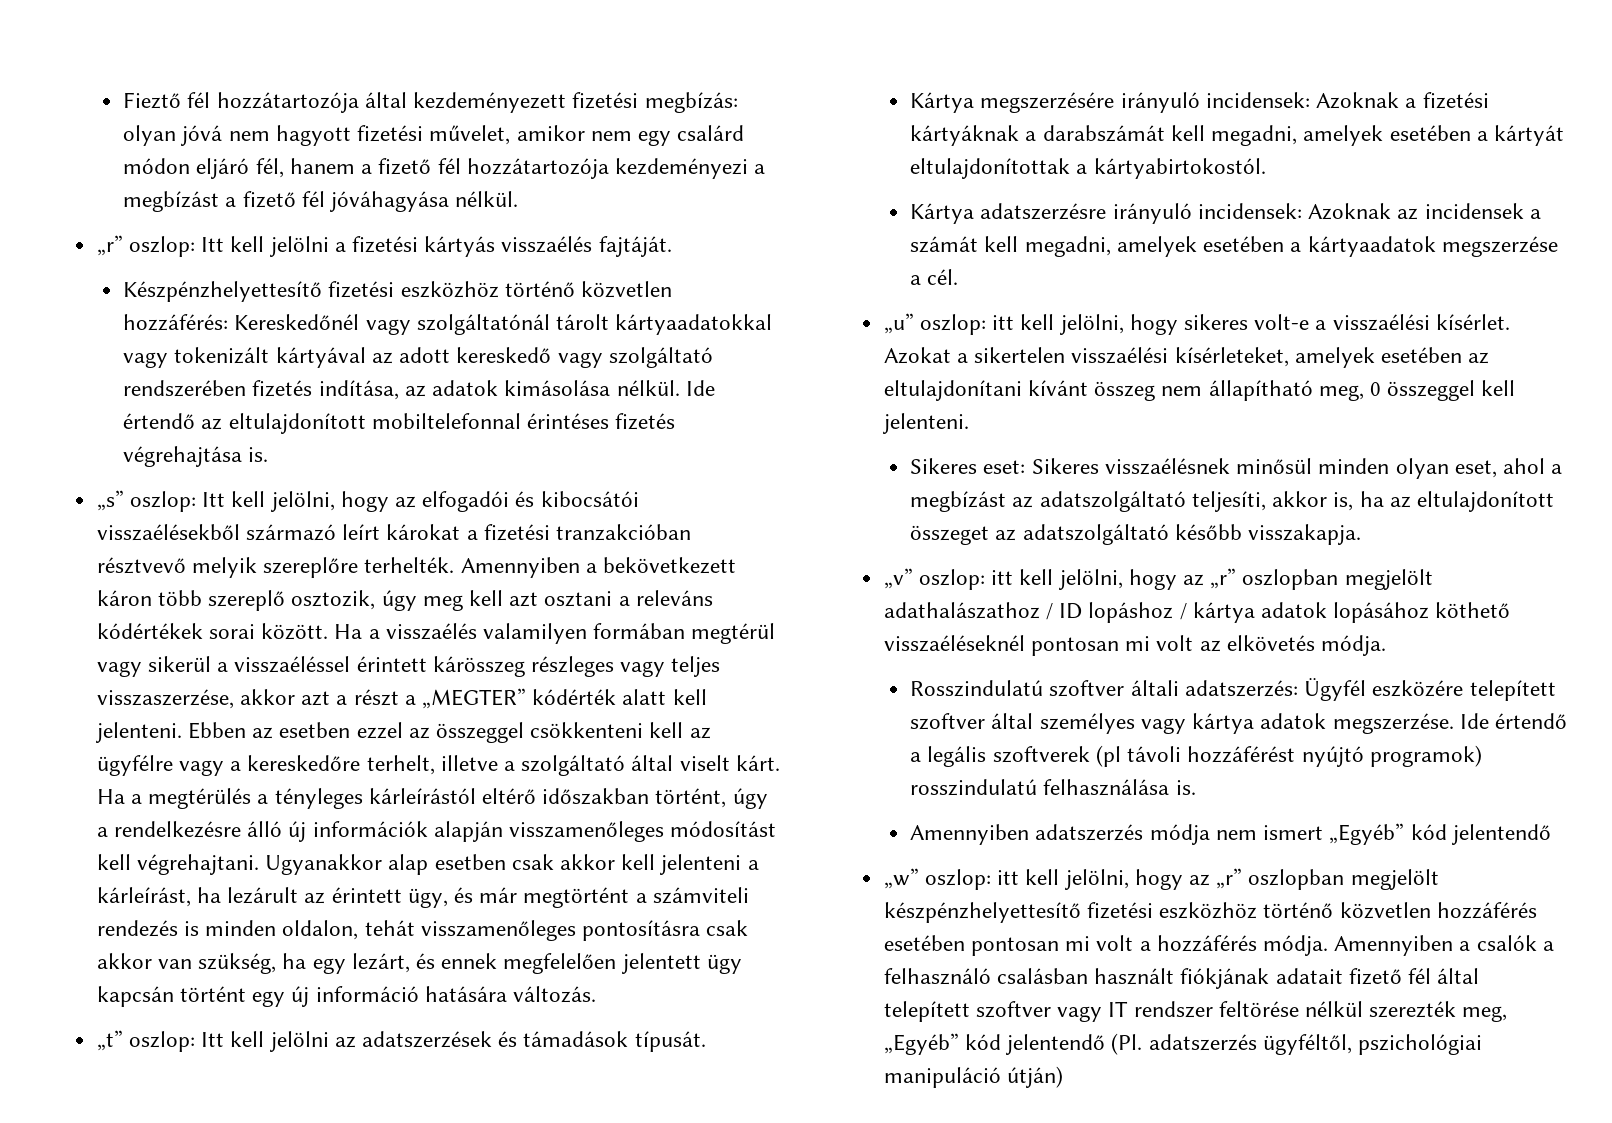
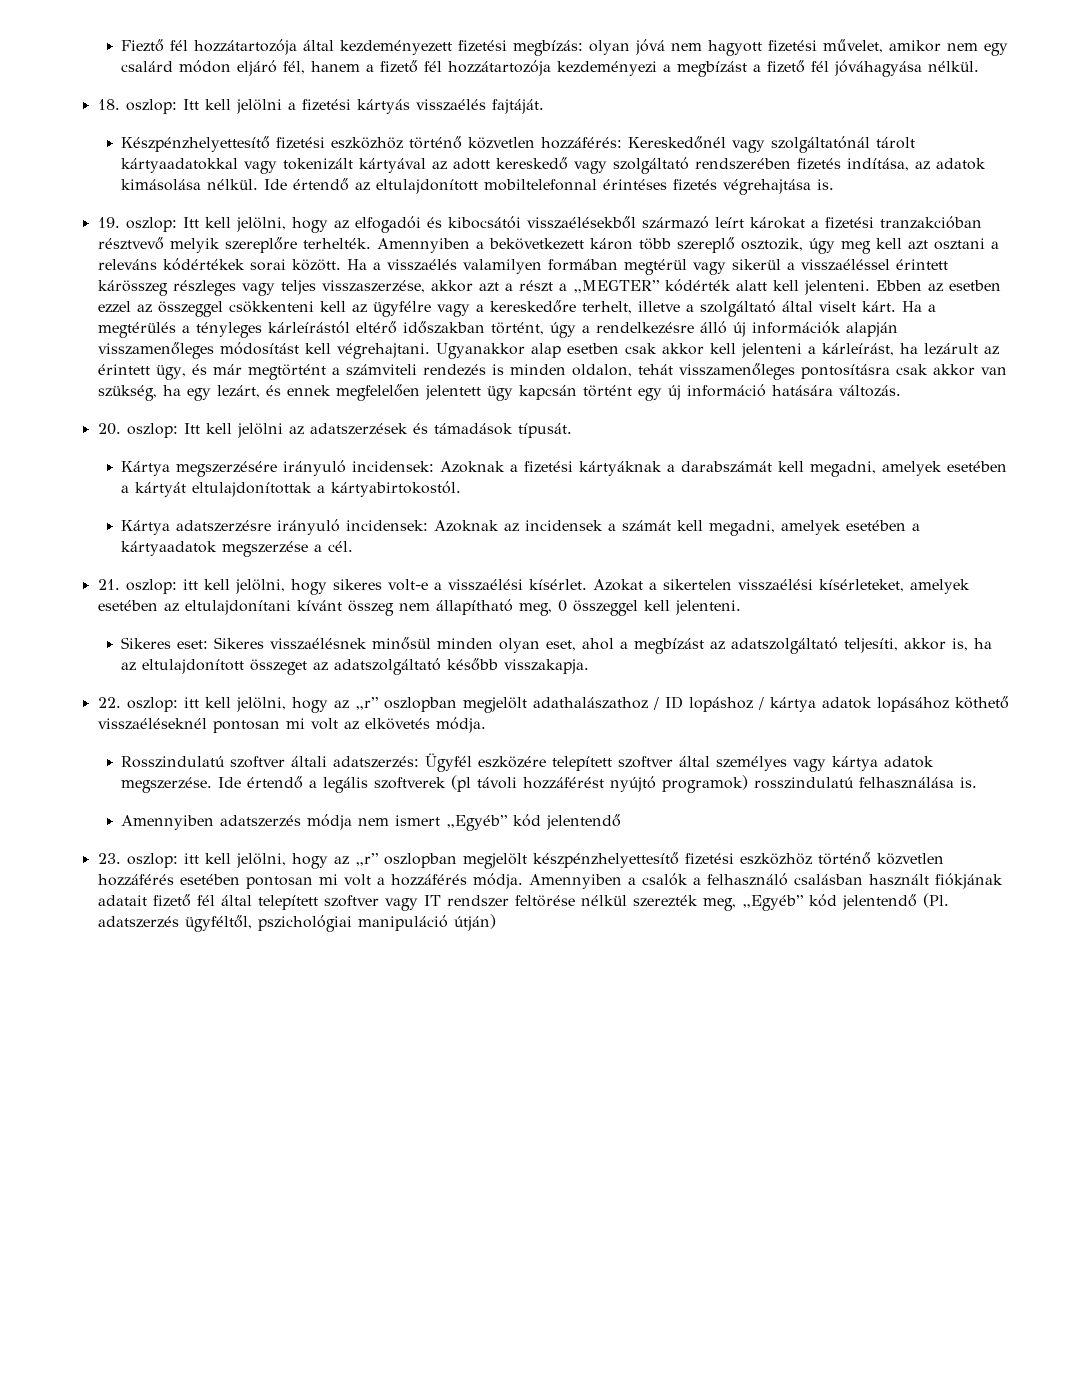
- „r” oszlop: Itt kell jelölni a fizetési kártyás visszaélés fajtáját.
+ 18. oszlop: Itt kell jelölni a fizetési kártyás visszaélés fajtáját.
- „s” oszlop: Itt kell jelölni, hogy az elfogadói és kibocsátói visszaélésekből származó leírt károkat a fizetési tranzakcióban résztvevő melyik szereplőre terhelték.
+ 19. oszlop: Itt kell jelölni, hogy az elfogadói és kibocsátói visszaélésekből származó leírt károkat a fizetési tranzakcióban résztvevő melyik szereplőre terhelték.
- „t” oszlop: Itt kell jelölni az adatszerzések és támadások típusát.
+ 20. oszlop: Itt kell jelölni az adatszerzések és támadások típusát.
- „u” oszlop: itt kell jelölni, hogy sikeres volt-e a visszaélési kísérlet.
+ 21. oszlop: itt kell jelölni, hogy sikeres volt-e a visszaélési kísérlet.
- „v” oszlop: itt kell jelölni, hogy az „r” oszlopban megjelölt adathalászathoz / ID lopáshoz / kártya adatok lopásához köthető visszaéléseknél pontosan mi volt az elkövetés módja.
+ 22. oszlop: itt kell jelölni, hogy az „r” oszlopban megjelölt adathalászathoz / ID lopáshoz / kártya adatok lopásához köthető visszaéléseknél pontosan mi volt az elkövetés módja.
- „w” oszlop: itt kell jelölni, hogy az „r” oszlopban megjelölt készpénzhelyettesítő fizetési eszközhöz történő közvetlen hozzáférés esetében pontosan mi volt a hozzáférés módja.
+ 23. oszlop: itt kell jelölni, hogy az „r” oszlopban megjelölt készpénzhelyettesítő fizetési eszközhöz történő közvetlen hozzáférés esetében pontosan mi volt a hozzáférés módja.

